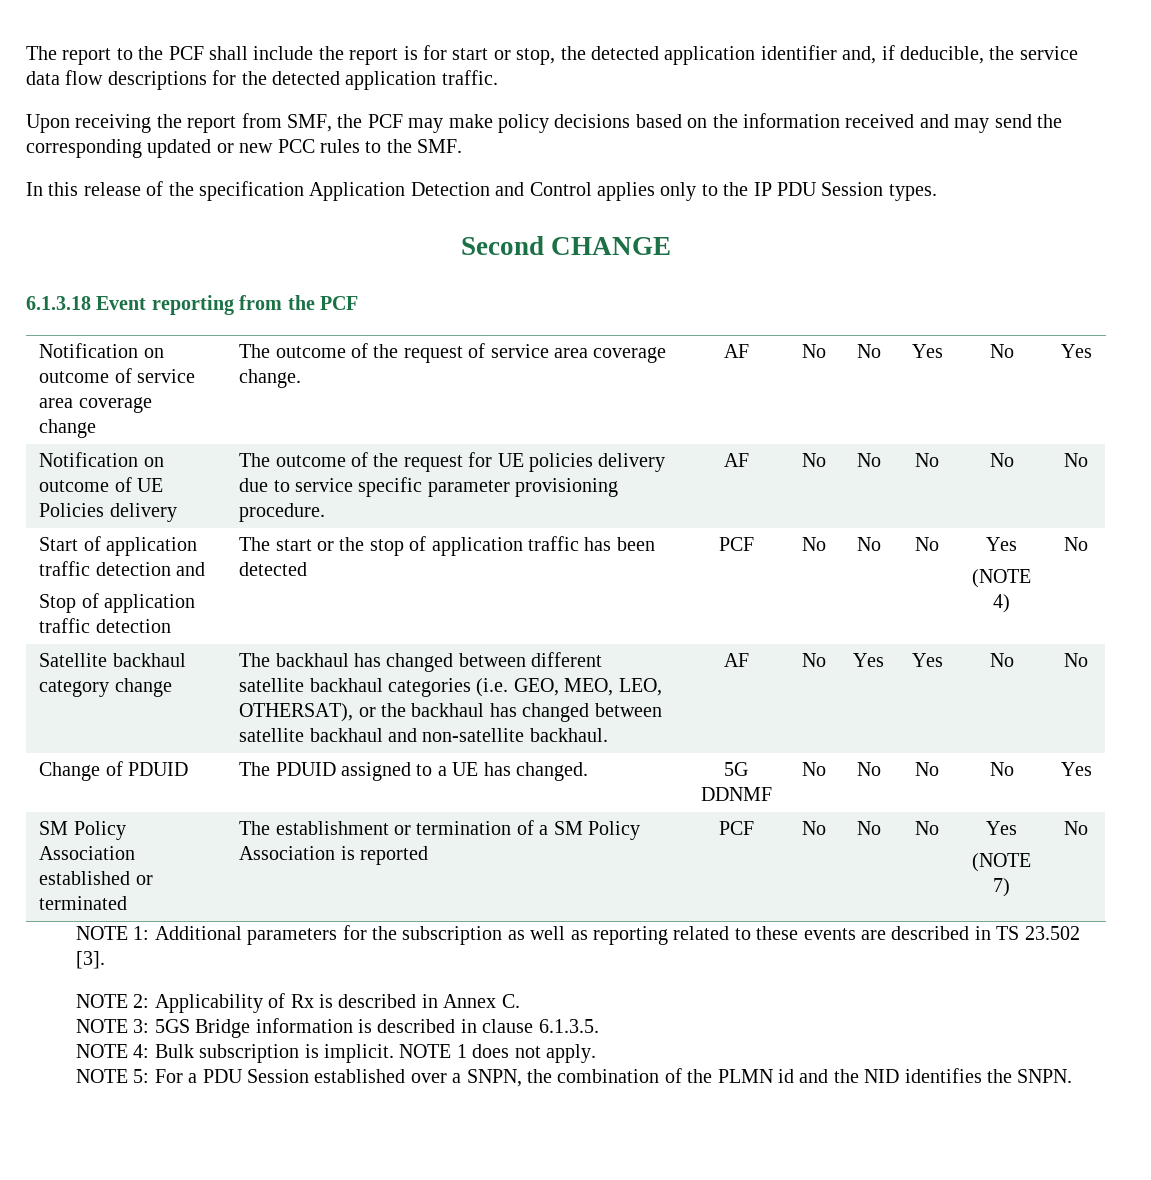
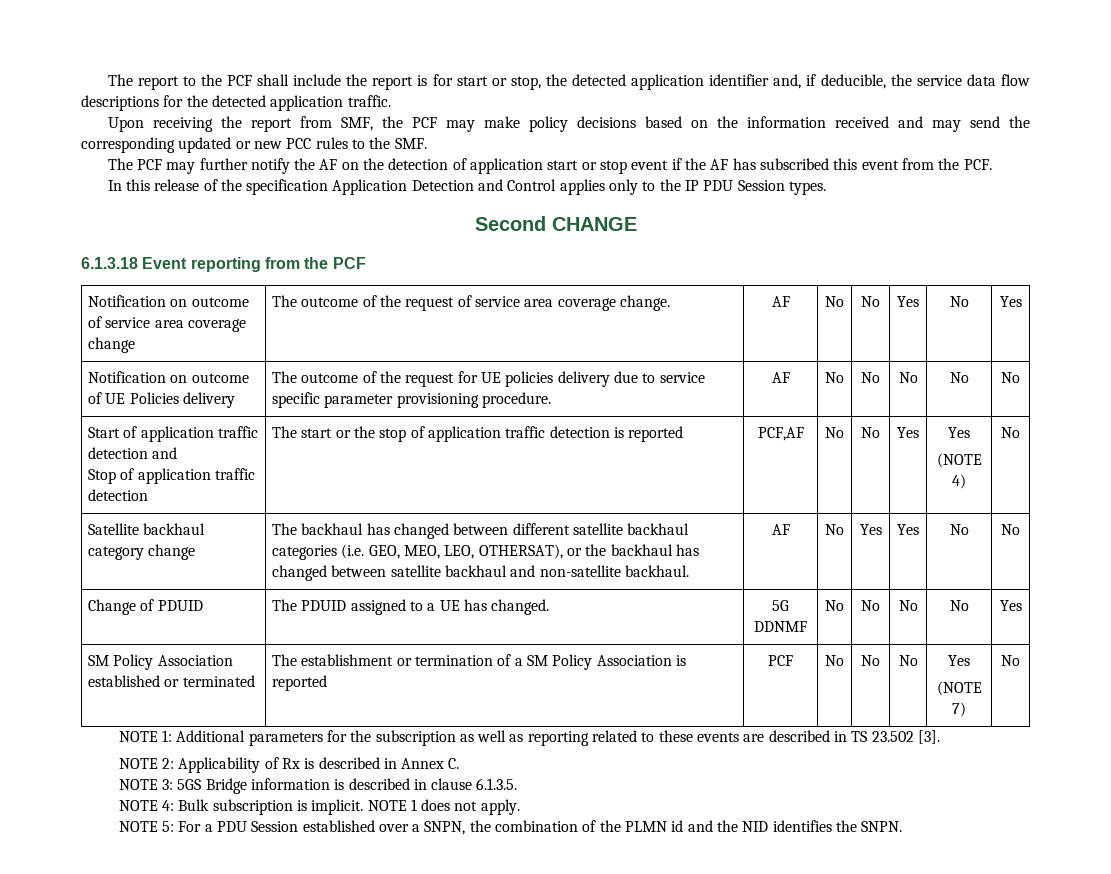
+ The PCF may further notify the AF on the detection of application start or stop event if the AF has subscribed this event from the PCF.
  Start of application traffic detection and
- Stop of application traffic detection | The start or the stop of application traffic has been detected | PCF | No | No | No | Yes
+ Stop of application traffic detection | The start or the stop of application traffic detection is reported | PCF,AF | No | No | Yes | Yes

